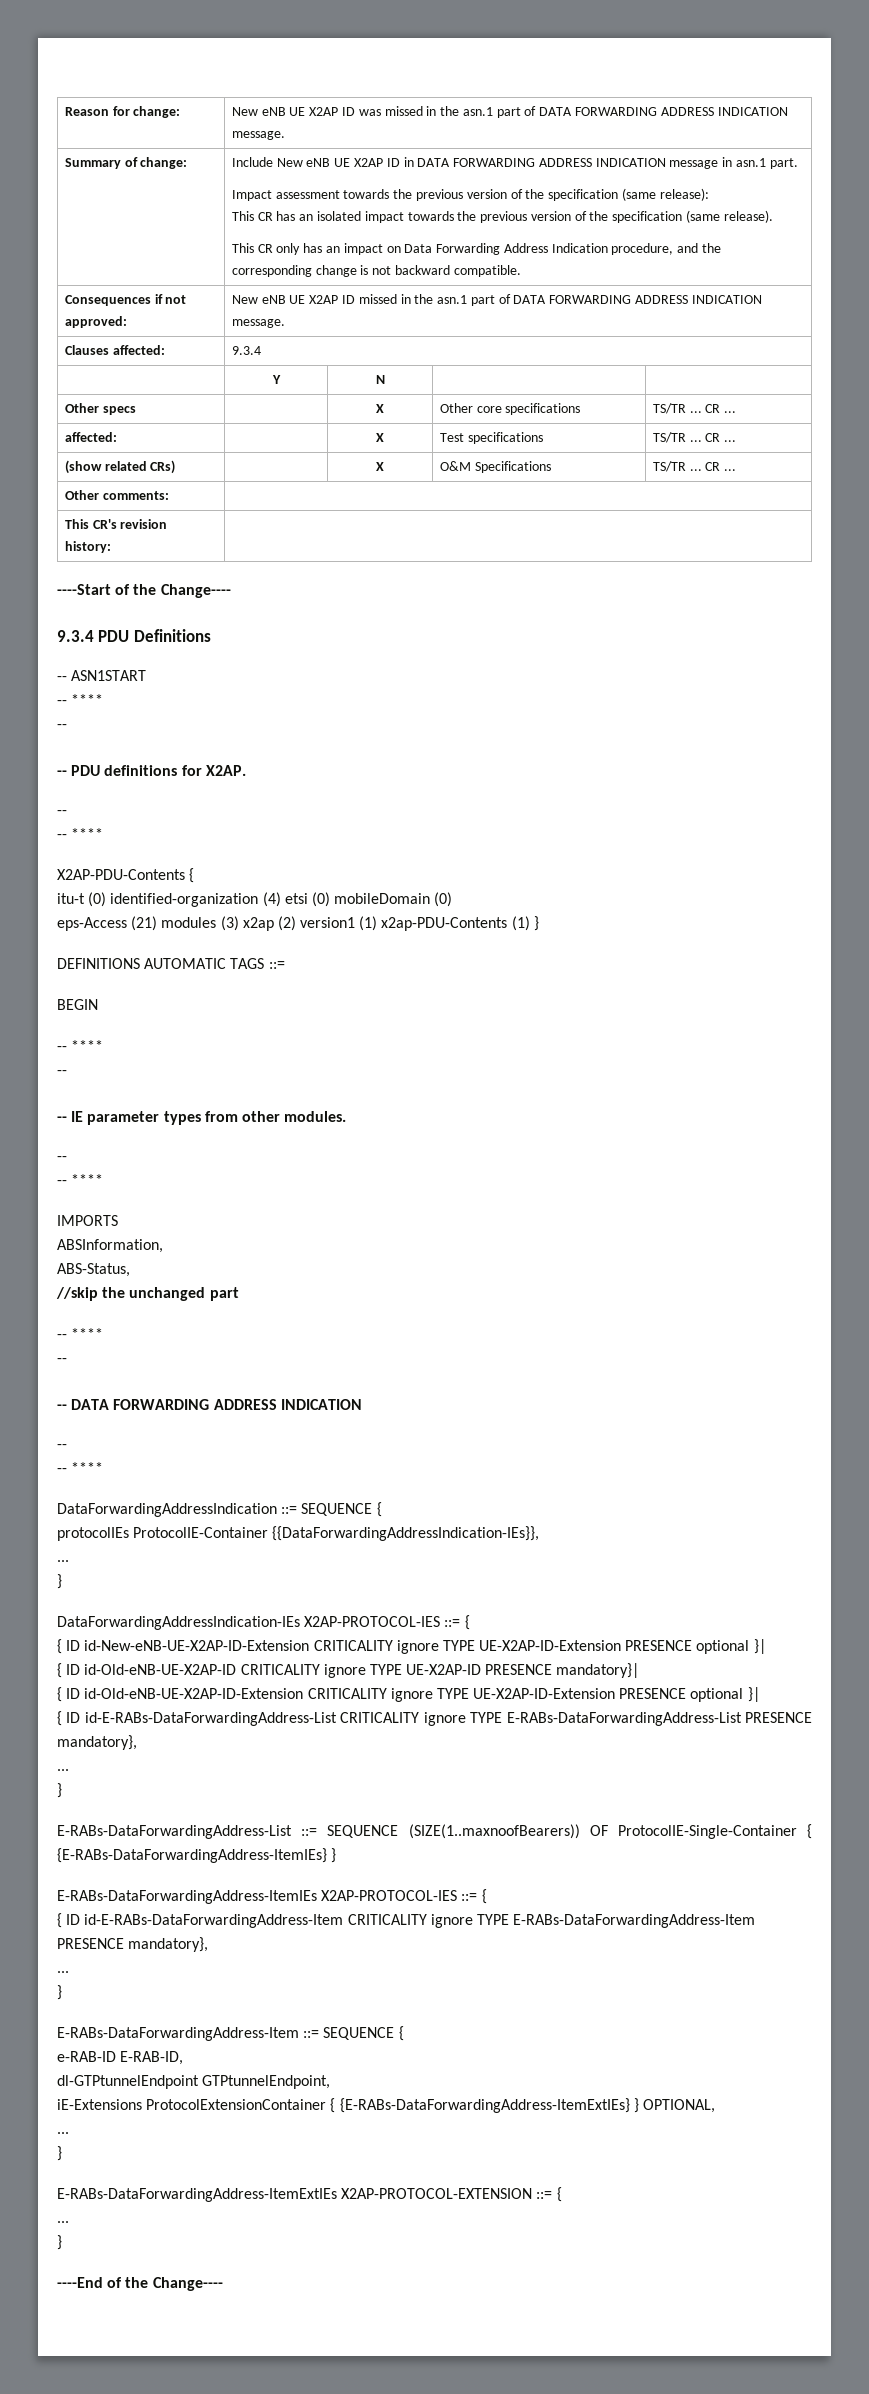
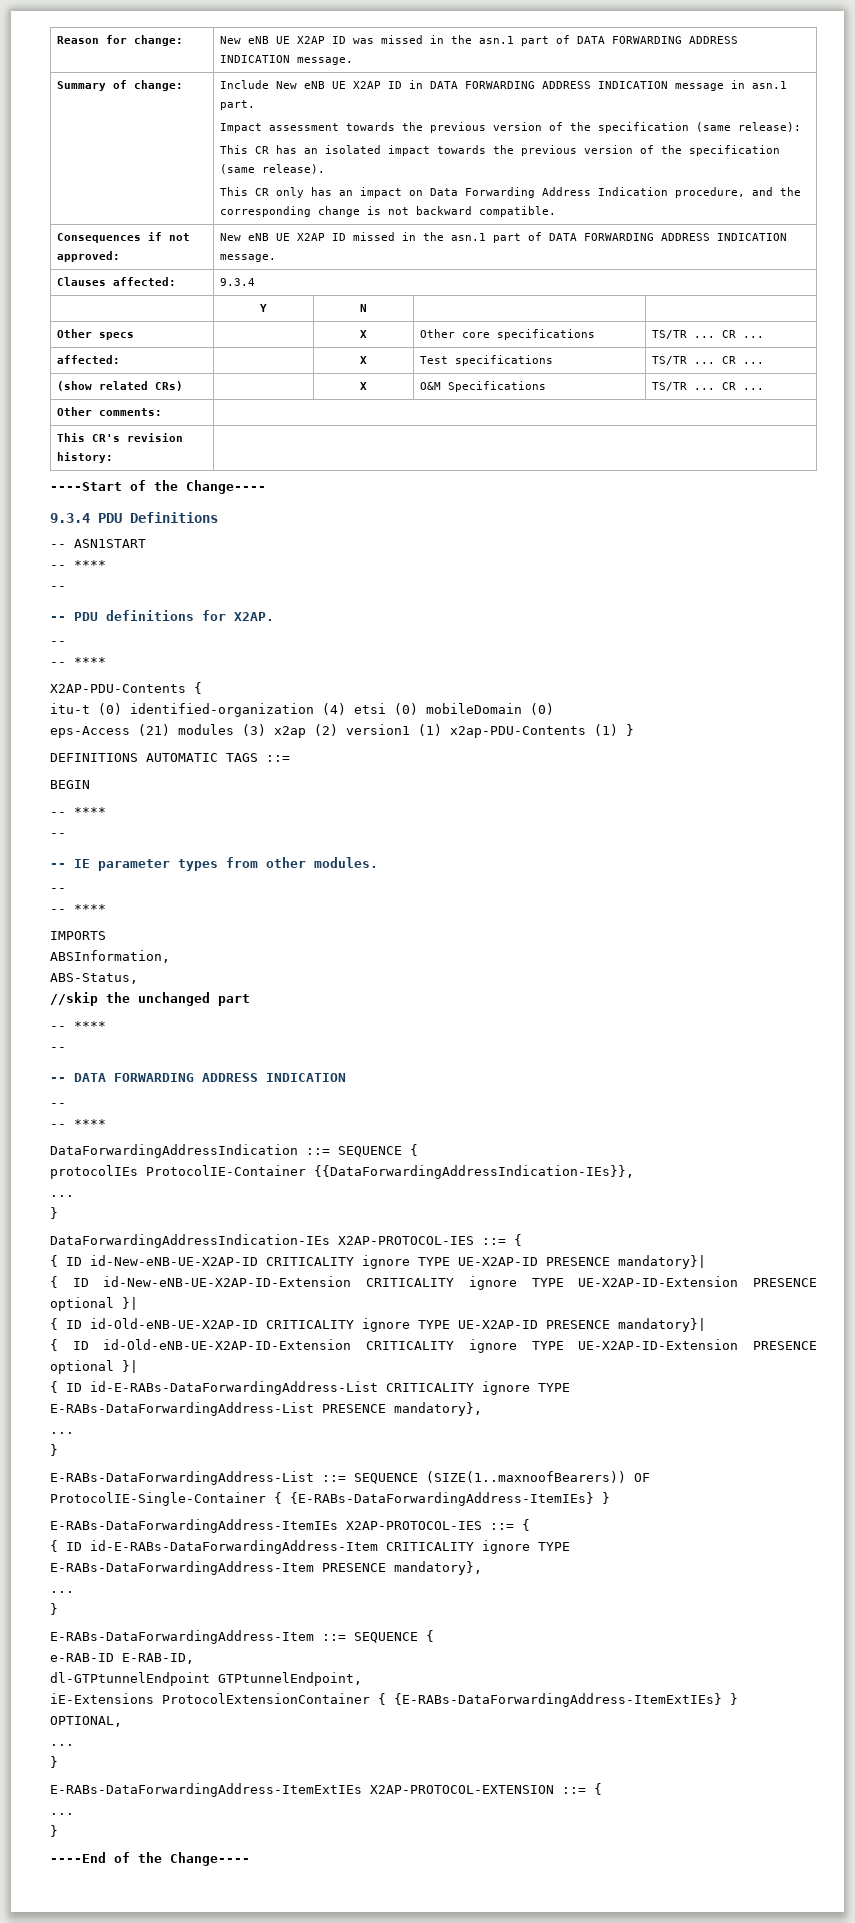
+ { ID id-New-eNB-UE-X2AP-ID CRITICALITY ignore TYPE UE-X2AP-ID PRESENCE mandatory}|

